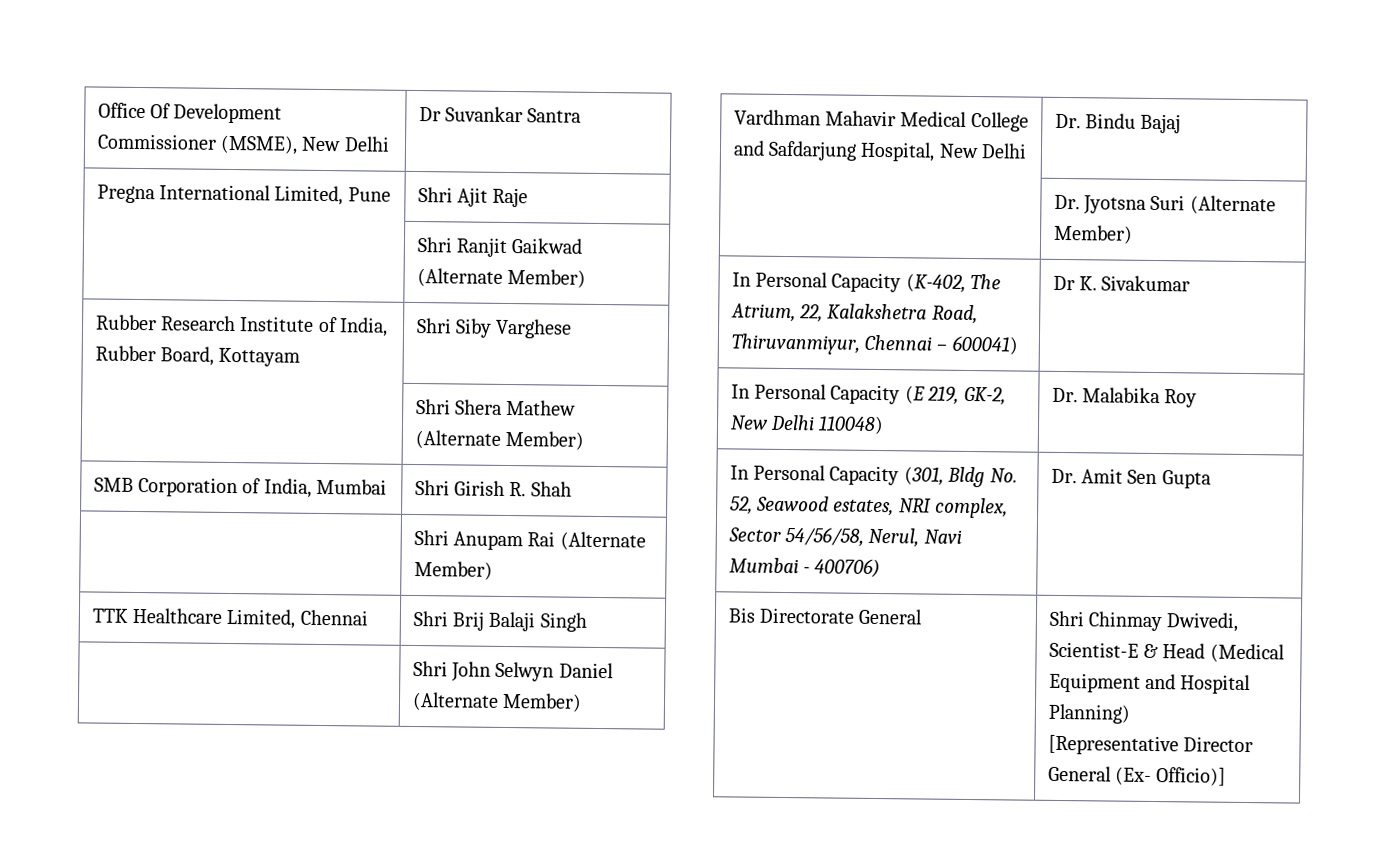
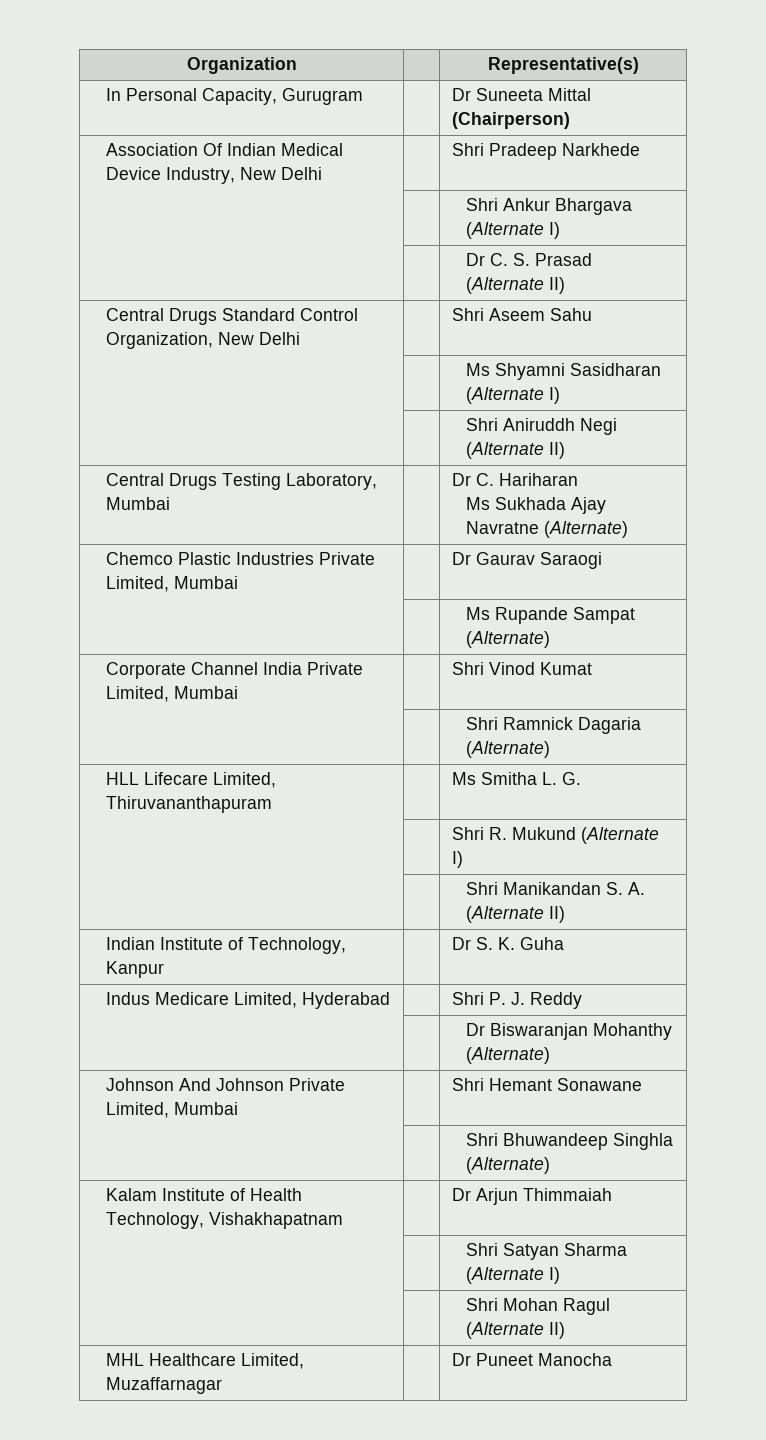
- Office Of Development Commissioner (MSME), New Delhi | Dr Suvankar Santra
- Pregna International Limited, Pune | Shri Ajit Raje
- | Shri Ranjit Gaikwad (Alternate Member)
- Rubber Research Institute of India, Rubber Board, Kottayam | Shri Siby Varghese
- | Shri Shera Mathew (Alternate Member)
- SMB Corporation of India, Mumbai | Shri Girish R. Shah
- | Shri Anupam Rai (Alternate Member)
- TTK Healthcare Limited, Chennai | Shri Brij Balaji Singh
- | Shri John Selwyn Daniel (Alternate Member)
- Vardhman Mahavir Medical College and Safdarjung Hospital, New Delhi | Dr. Bindu Bajaj
- | Dr. Jyotsna Suri (Alternate Member)
- In Personal Capacity (K-402, The Atrium, 22, Kalakshetra Road, Thiruvanmiyur, Chennai – 600041) | Dr K. Sivakumar
- In Personal Capacity (E 219, GK-2, New Delhi 110048) | Dr. Malabika Roy
- In Personal Capacity (301, Bldg No. 52, Seawood estates, NRI complex, Sector 54/56/58, Nerul, Navi Mumbai - 400706) | Dr. Amit Sen Gupta
- Bis Directorate General | Shri Chinmay Dwivedi, Scientist-E & Head (Medical Equipment and Hospital Planning)
- [Representative Director General (Ex- Officio)]
+ Organization | | Representative(s)
+ In Personal Capacity, Gurugram | | Dr Suneeta Mittal (Chairperson)
+ Association Of Indian Medical Device Industry, New Delhi | | Shri Pradeep Narkhede
+ | | Shri Ankur Bhargava (Alternate I)
+ | | Dr C. S. Prasad (Alternate II)
+ Central Drugs Standard Control Organization, New Delhi | | Shri Aseem Sahu
+ | | Ms Shyamni Sasidharan (Alternate I)
+ | | Shri Aniruddh Negi (Alternate II)
+ Central Drugs Testing Laboratory, Mumbai | | Dr C. Hariharan
+ Ms Sukhada Ajay Navratne (Alternate)
+ Chemco Plastic Industries Private Limited, Mumbai | | Dr Gaurav Saraogi
+ | | Ms Rupande Sampat (Alternate)
+ Corporate Channel India Private Limited, Mumbai | | Shri Vinod Kumat
+ | | Shri Ramnick Dagaria (Alternate)
+ HLL Lifecare Limited, Thiruvananthapuram | | Ms Smitha L. G.
+ | | Shri R. Mukund (Alternate I)
+ | | Shri Manikandan S. A. (Alternate II)
+ Indian Institute of Technology, Kanpur | | Dr S. K. Guha
+ Indus Medicare Limited, Hyderabad | | Shri P. J. Reddy
+ | | Dr Biswaranjan Mohanthy (Alternate)
+ Johnson And Johnson Private Limited, Mumbai | | Shri Hemant Sonawane
+ | | Shri Bhuwandeep Singhla (Alternate)
+ Kalam Institute of Health Technology, Vishakhapatnam | | Dr Arjun Thimmaiah
+ | | Shri Satyan Sharma (Alternate I)
+ | | Shri Mohan Ragul (Alternate II)
+ MHL Healthcare Limited, Muzaffarnagar | | Dr Puneet Manocha

